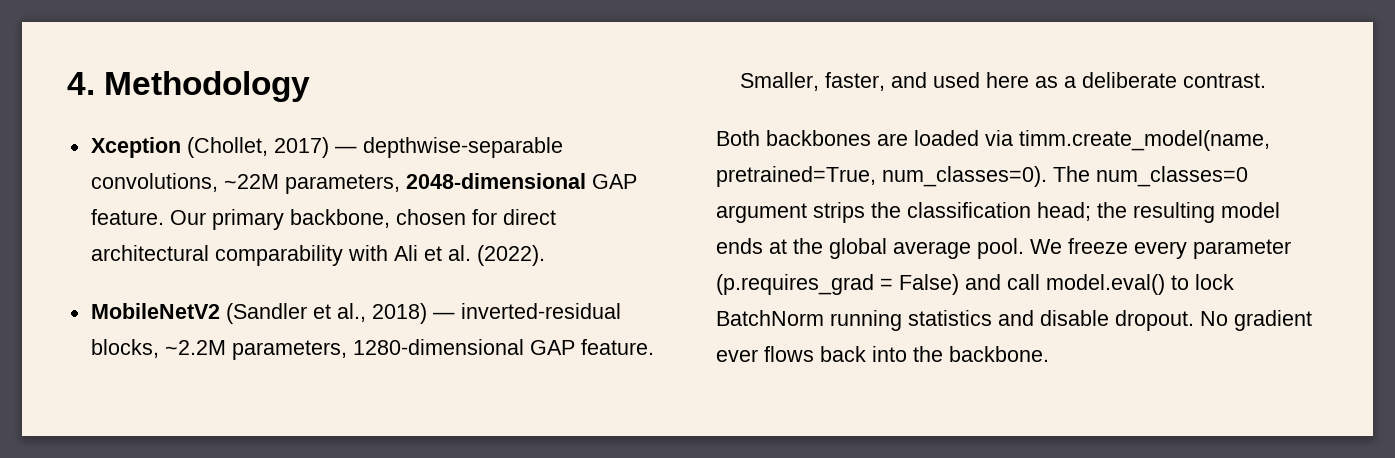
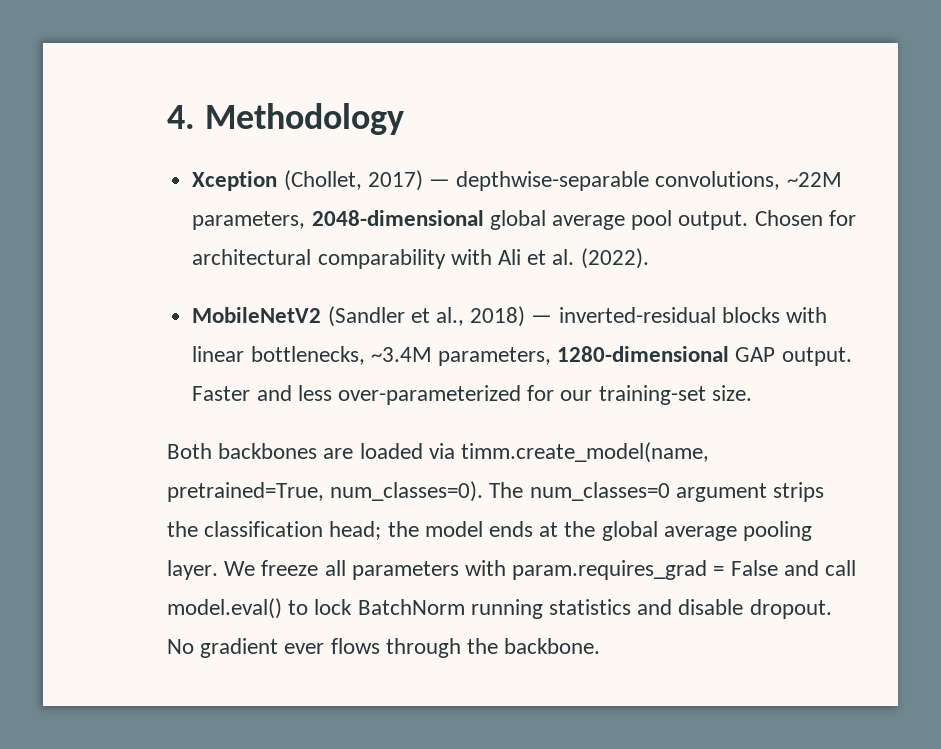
- Xception (Chollet, 2017) — depthwise-separable convolutions, ~22M parameters, 2048-dimensional GAP feature. Our primary backbone, chosen for direct architectural comparability with Ali et al. (2022).
+ Xception (Chollet, 2017) — depthwise-separable convolutions, ~22M parameters, 2048-dimensional global average pool output. Chosen for architectural comparability with Ali et al. (2022).
- MobileNetV2 (Sandler et al., 2018) — inverted-residual blocks, ~2.2M parameters, 1280-dimensional GAP feature. Smaller, faster, and used here as a deliberate contrast.
+ MobileNetV2 (Sandler et al., 2018) — inverted-residual blocks with linear bottlenecks, ~3.4M parameters, 1280-dimensional GAP output. Faster and less over-parameterized for our training-set size.
- The num_classes=0 argument strips the classification head; the resulting model ends at the global average pool. We freeze every parameter (p.requires_grad = False) and call model.eval() to lock BatchNorm running statistics and disable dropout.
+ The num_classes=0 argument strips the classification head; the model ends at the global average pooling layer. We freeze all parameters with param.requires_grad = False and call model.eval() to lock BatchNorm running statistics and disable dropout.
- No gradient ever flows back into the backbone.
+ No gradient ever flows through the backbone.

